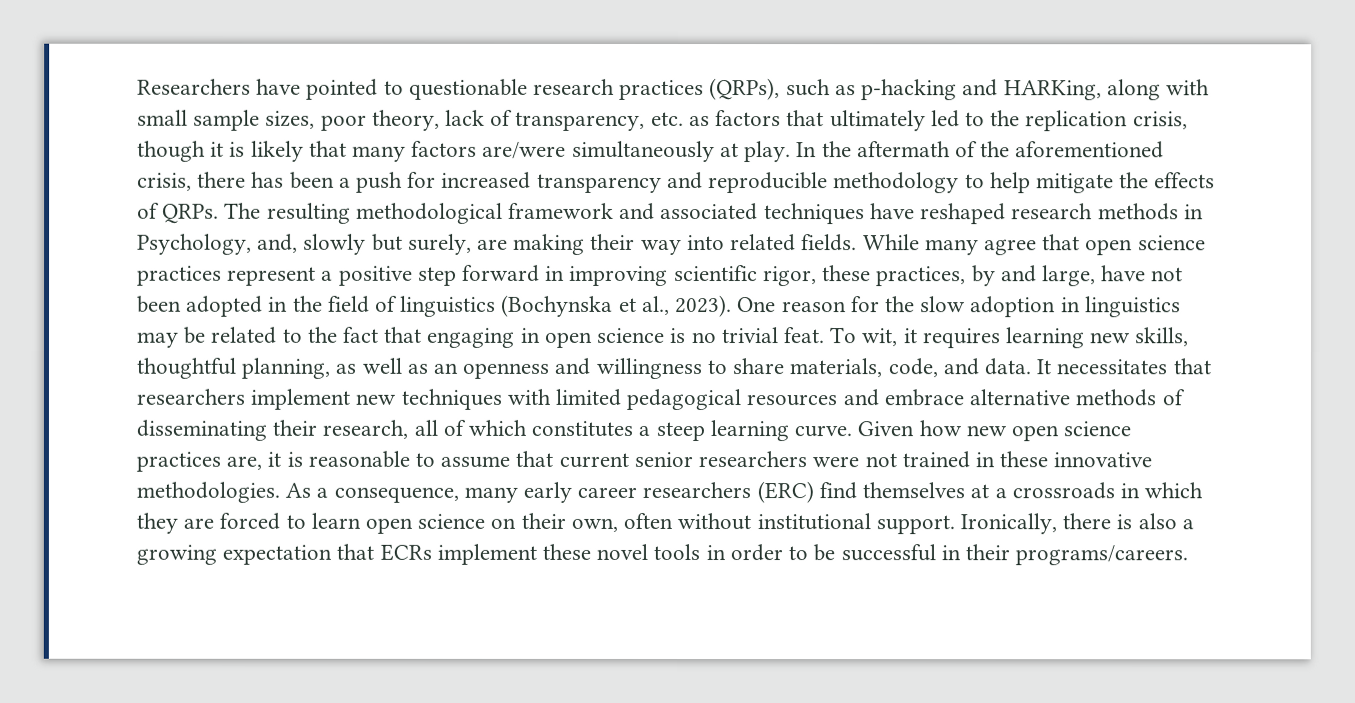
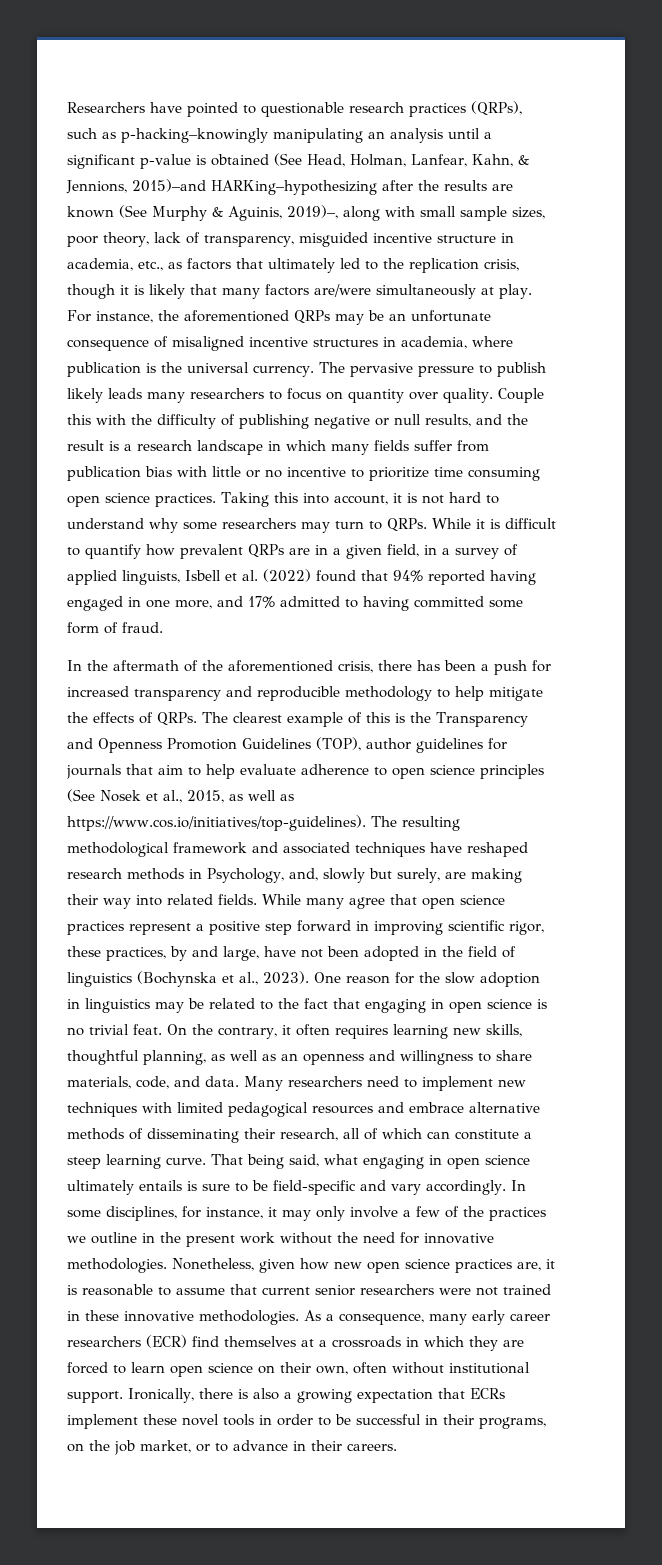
- Researchers have pointed to questionable research practices (QRPs), such as p-hacking and HARKing, along with small sample sizes, poor theory, lack of transparency, etc. as factors that ultimately led to the replication crisis, though it is likely that many factors are/were simultaneously at play. In the aftermath of the aforementioned crisis, there has been a push for increased transparency and reproducible methodology to help mitigate the effects of QRPs.
+ Researchers have pointed to questionable research practices (QRPs), such as p-hacking–knowingly manipulating an analysis until a significant p-value is obtained (See Head, Holman, Lanfear, Kahn, & Jennions, 2015)–and HARKing–hypothesizing after the results are known (See Murphy & Aguinis, 2019)–, along with small sample sizes, poor theory, lack of transparency, misguided incentive structure in academia, etc., as factors that ultimately led to the replication crisis, though it is likely that many factors are/were simultaneously at play. For instance, the aforementioned QRPs may be an unfortunate consequence of misaligned incentive structures in academia, where publication is the universal currency. The pervasive pressure to publish likely leads many researchers to focus on quantity over quality. Couple this with the difficulty of publishing negative or null results, and the result is a research landscape in which many fields suffer from publication bias with little or no incentive to prioritize time consuming open science practices. Taking this into account, it is not hard to understand why some researchers may turn to QRPs. While it is difficult to quantify how prevalent QRPs are in a given field, in a survey of applied linguists, Isbell et al. (2022) found that 94% reported having engaged in one more, and 17% admitted to having committed some form of fraud.
+ In the aftermath of the aforementioned crisis, there has been a push for increased transparency and reproducible methodology to help mitigate the effects of QRPs.
- The resulting methodological framework and associated techniques have reshaped research methods in Psychology, and, slowly but surely, are making their way into related fields.
+ The clearest example of this is the Transparency and Openness Promotion Guidelines (TOP), author guidelines for journals that aim to help evaluate adherence to open science principles (See Nosek et al., 2015, as well as https://www.cos.io/initiatives/top-guidelines). The resulting methodological framework and associated techniques have reshaped research methods in Psychology, and, slowly but surely, are making their way into related fields.
- To wit, it requires learning new skills, thoughtful planning, as well as an openness and willingness to share materials, code, and data.
+ On the contrary, it often requires learning new skills, thoughtful planning, as well as an openness and willingness to share materials, code, and data.
- It necessitates that researchers implement new techniques with limited pedagogical resources and embrace alternative methods of disseminating their research, all of which constitutes a steep learning curve.
+ Many researchers need to implement new techniques with limited pedagogical resources and embrace alternative methods of disseminating their research, all of which can constitute a steep learning curve.
- Given how new open science practices are, it is reasonable to assume that current senior researchers were not trained in these innovative methodologies.
+ That being said, what engaging in open science ultimately entails is sure to be field-specific and vary accordingly. In some disciplines, for instance, it may only involve a few of the practices we outline in the present work without the need for innovative methodologies. Nonetheless, given how new open science practices are, it is reasonable to assume that current senior researchers were not trained in these innovative methodologies.
- As a consequence, many early career researchers (ERC) find themselves at a crossroads in which they are forced to learn open science on their own, often without institutional support.
+ As a consequence, many early career researchers (ECR) find themselves at a crossroads in which they are forced to learn open science on their own, often without institutional support.
- Ironically, there is also a growing expectation that ECRs implement these novel tools in order to be successful in their programs/careers.
+ Ironically, there is also a growing expectation that ECRs implement these novel tools in order to be successful in their programs, on the job market, or to advance in their careers.

